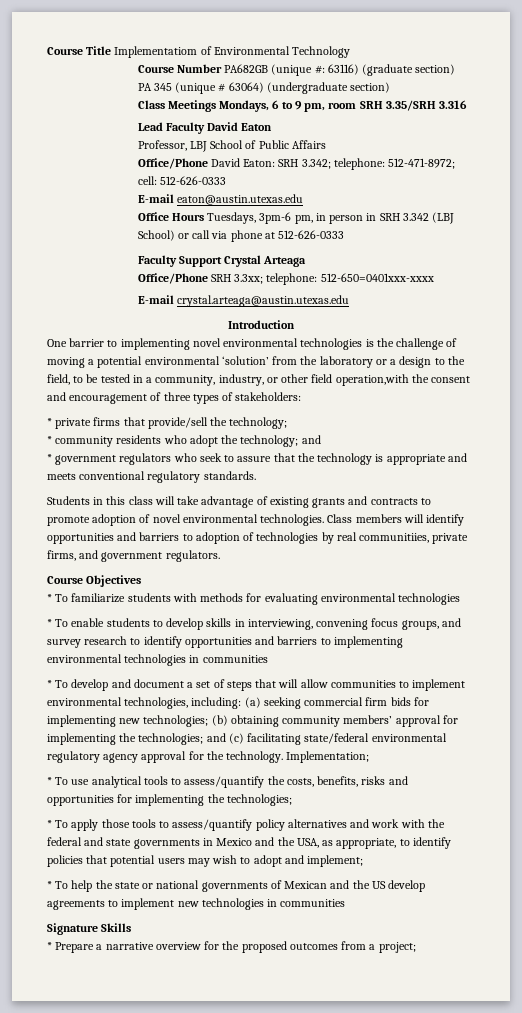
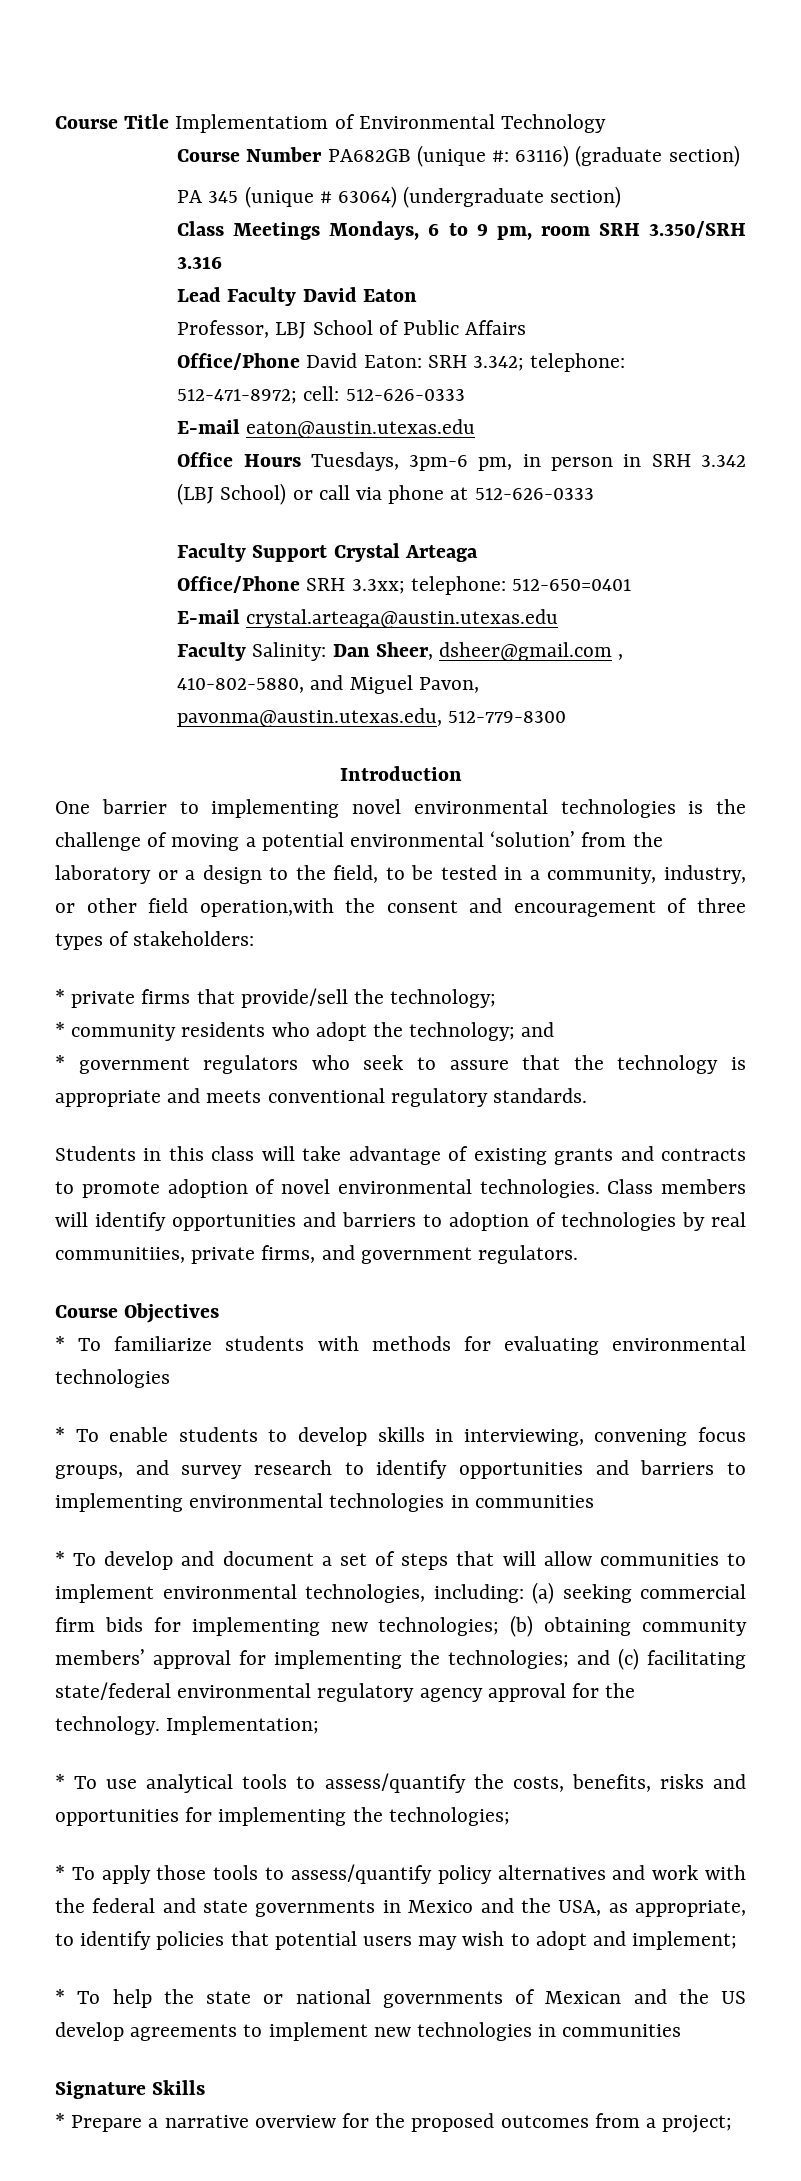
- Class Meetings Mondays, 6 to 9 pm, room SRH 3.35/SRH 3.316
+ Class Meetings Mondays, 6 to 9 pm, room SRH 3.350/SRH 3.316
- Office/Phone SRH 3.3xx; telephone: 512-650=0401xxx-xxxx
+ Office/Phone SRH 3.3xx; telephone: 512-650=0401
+ Faculty Salinity: Dan Sheer, dsheer@gmail.com , 410-802-5880, and Miguel Pavon, pavonma@austin.utexas.edu, 512-779-8300

